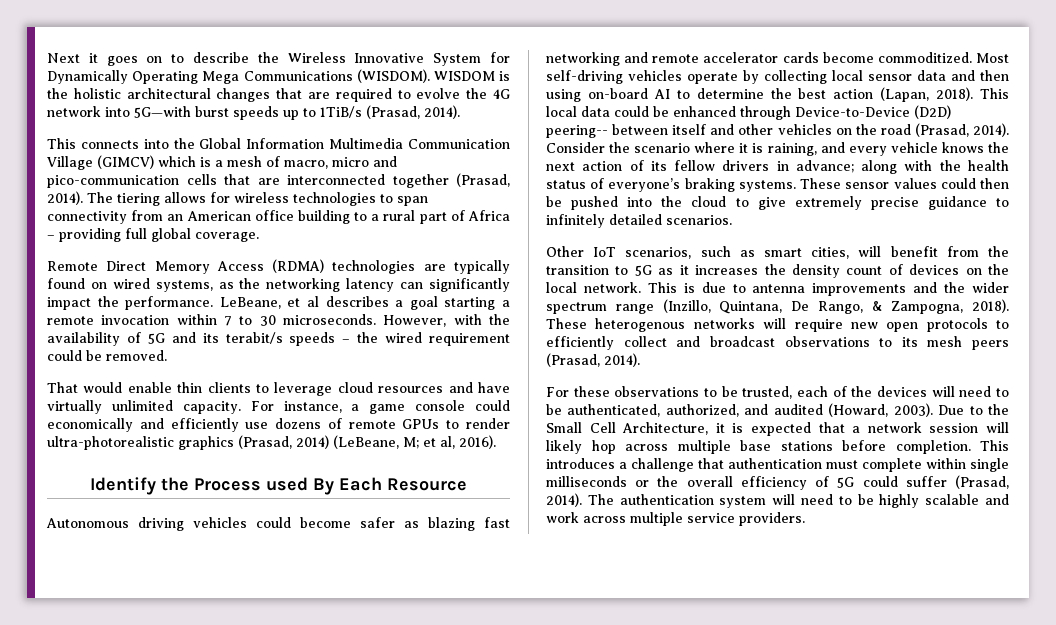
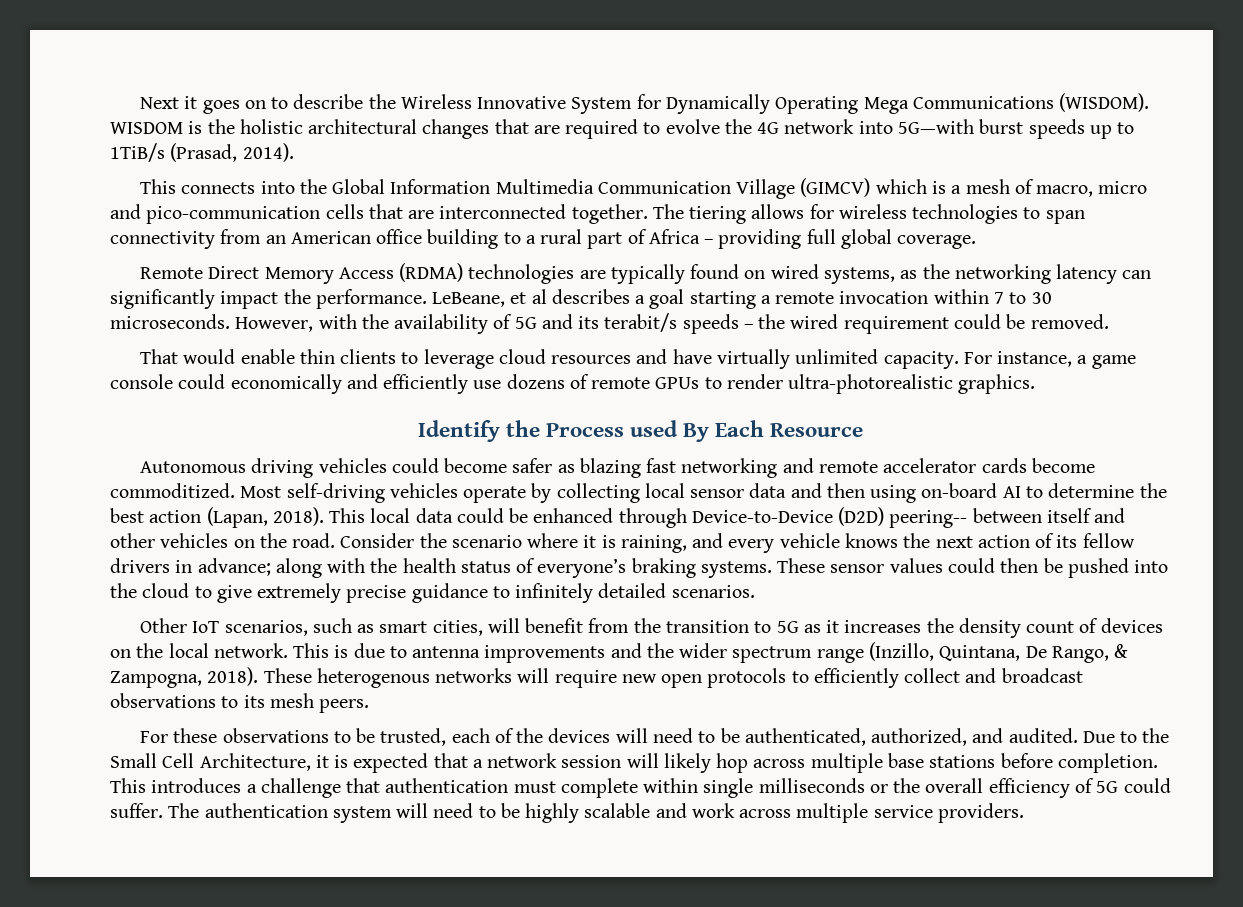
- This connects into the Global Information Multimedia Communication Village (GIMCV) which is a mesh of macro, micro and pico-communication cells that are interconnected together (Prasad, 2014).
+ This connects into the Global Information Multimedia Communication Village (GIMCV) which is a mesh of macro, micro and pico-communication cells that are interconnected together.
- For instance, a game console could economically and efficiently use dozens of remote GPUs to render ultra-photorealistic graphics (Prasad, 2014) (LeBeane, M; et al, 2016).
+ For instance, a game console could economically and efficiently use dozens of remote GPUs to render ultra-photorealistic graphics.
- This local data could be enhanced through Device-to-Device (D2D) peering-- between itself and other vehicles on the road (Prasad, 2014).
+ This local data could be enhanced through Device-to-Device (D2D) peering-- between itself and other vehicles on the road.
- These heterogenous networks will require new open protocols to efficiently collect and broadcast observations to its mesh peers (Prasad, 2014).
+ These heterogenous networks will require new open protocols to efficiently collect and broadcast observations to its mesh peers.
- For these observations to be trusted, each of the devices will need to be authenticated, authorized, and audited (Howard, 2003).
+ For these observations to be trusted, each of the devices will need to be authenticated, authorized, and audited.
- This introduces a challenge that authentication must complete within single milliseconds or the overall efficiency of 5G could suffer (Prasad, 2014).
+ This introduces a challenge that authentication must complete within single milliseconds or the overall efficiency of 5G could suffer.

